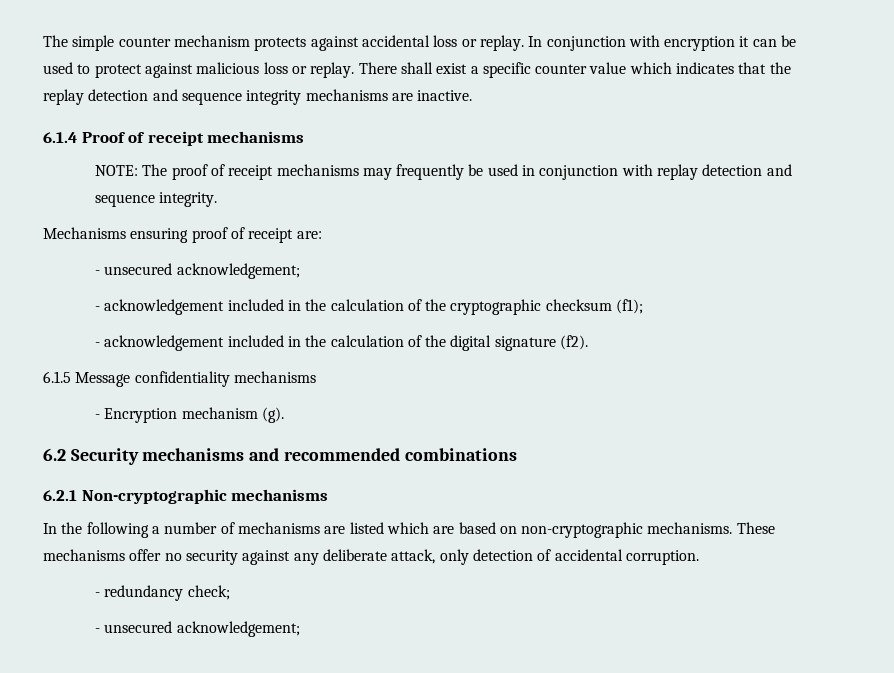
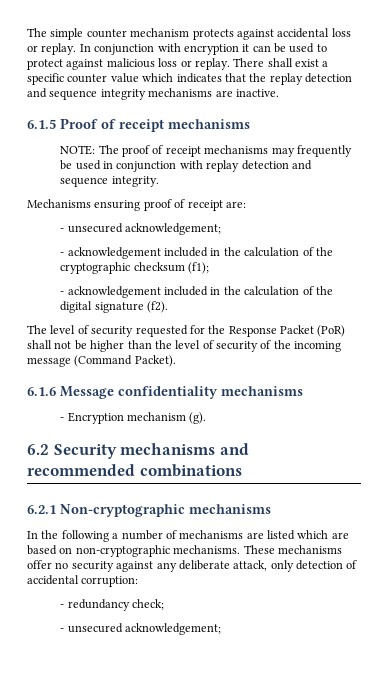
- 6.1.4 Proof of receipt mechanisms
+ 6.1.5 Proof of receipt mechanisms
- 6.1.5 Message confidentiality mechanisms
+ The level of security requested for the Response Packet (PoR) shall not be higher than the level of security of the incoming message (Command Packet).
+ 6.1.6 Message confidentiality mechanisms
- These mechanisms offer no security against any deliberate attack, only detection of accidental corruption.
+ These mechanisms offer no security against any deliberate attack, only detection of accidental corruption:

